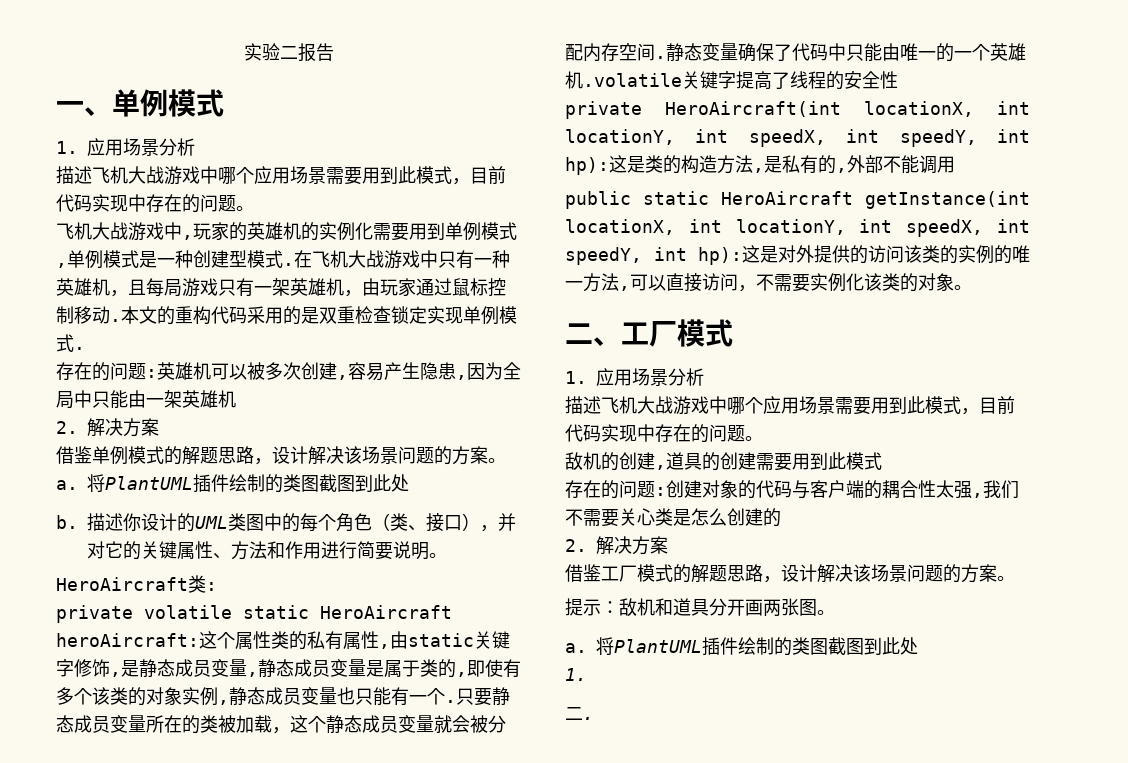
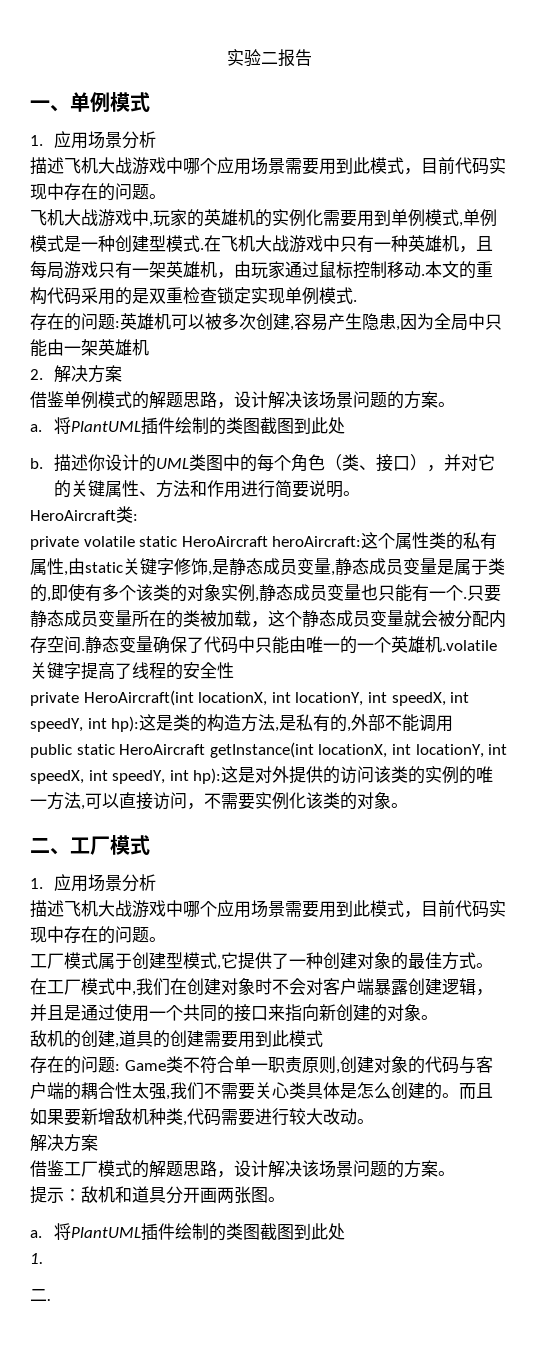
+ 工厂模式属于创建型模式,它提供了一种创建对象的最佳方式。在工厂模式中,我们在创建对象时不会对客户端暴露创建逻辑，并且是通过使用一个共同的接口来指向新创建的对象。
- 存在的问题:创建对象的代码与客户端的耦合性太强,我们不需要关心类是怎么创建的
- 2.解决方案
+ 存在的问题: Game类不符合单一职责原则,创建对象的代码与客户端的耦合性太强,我们不需要关心类具体是怎么创建的。而且如果要新增敌机种类,代码需要进行较大改动。
+ 解决方案

